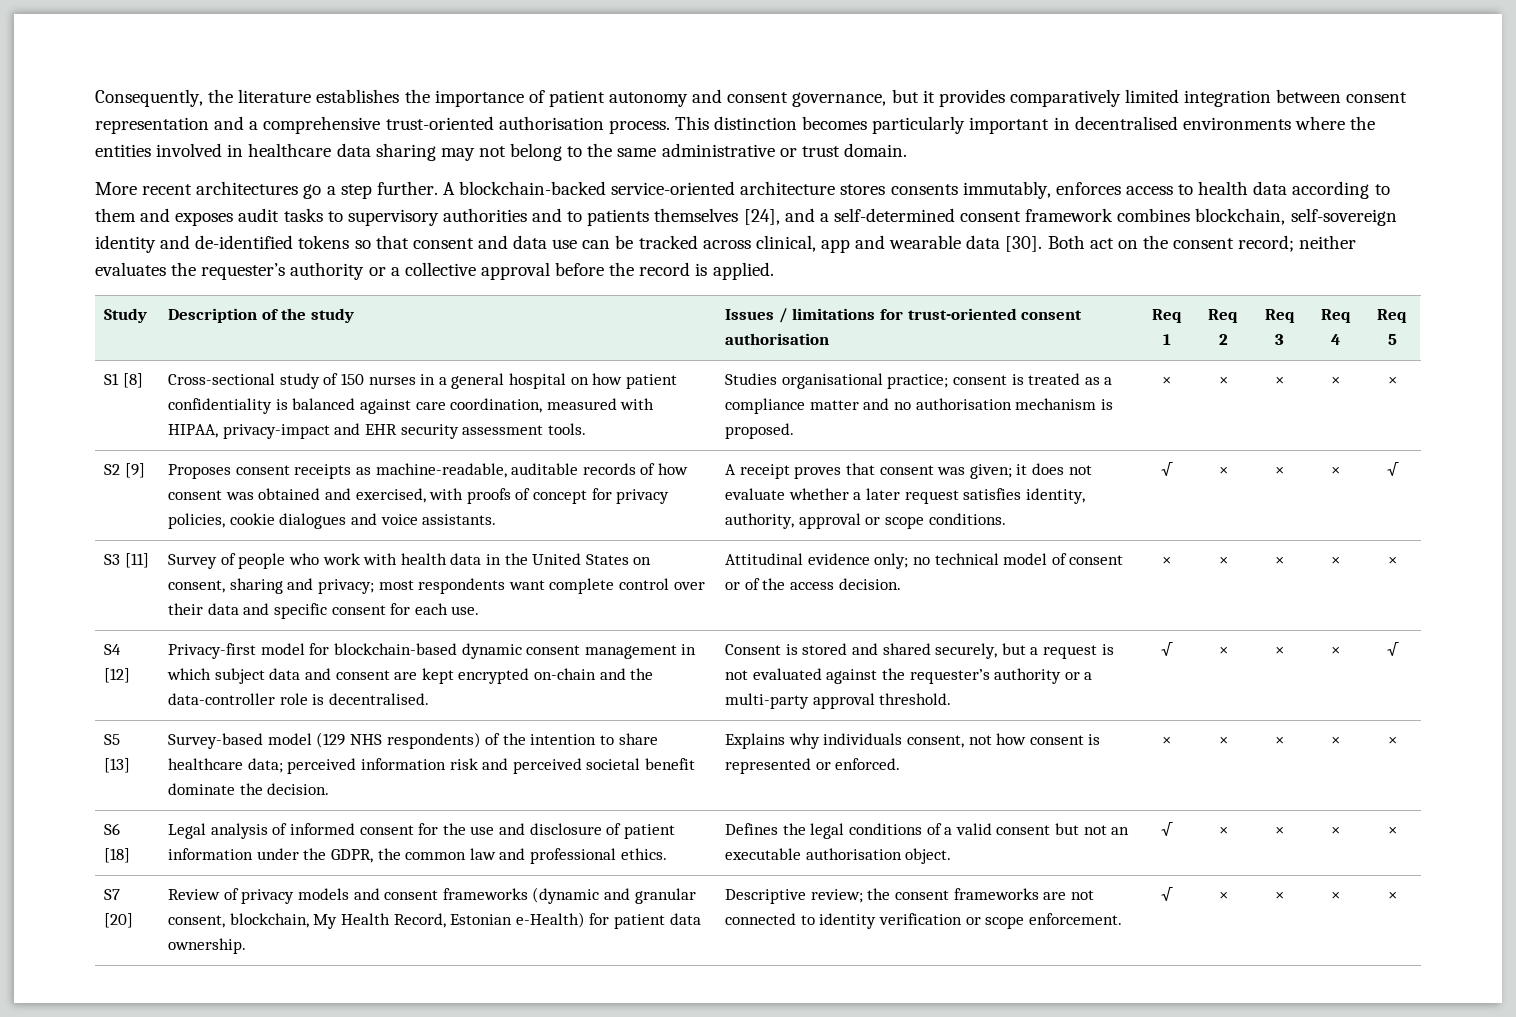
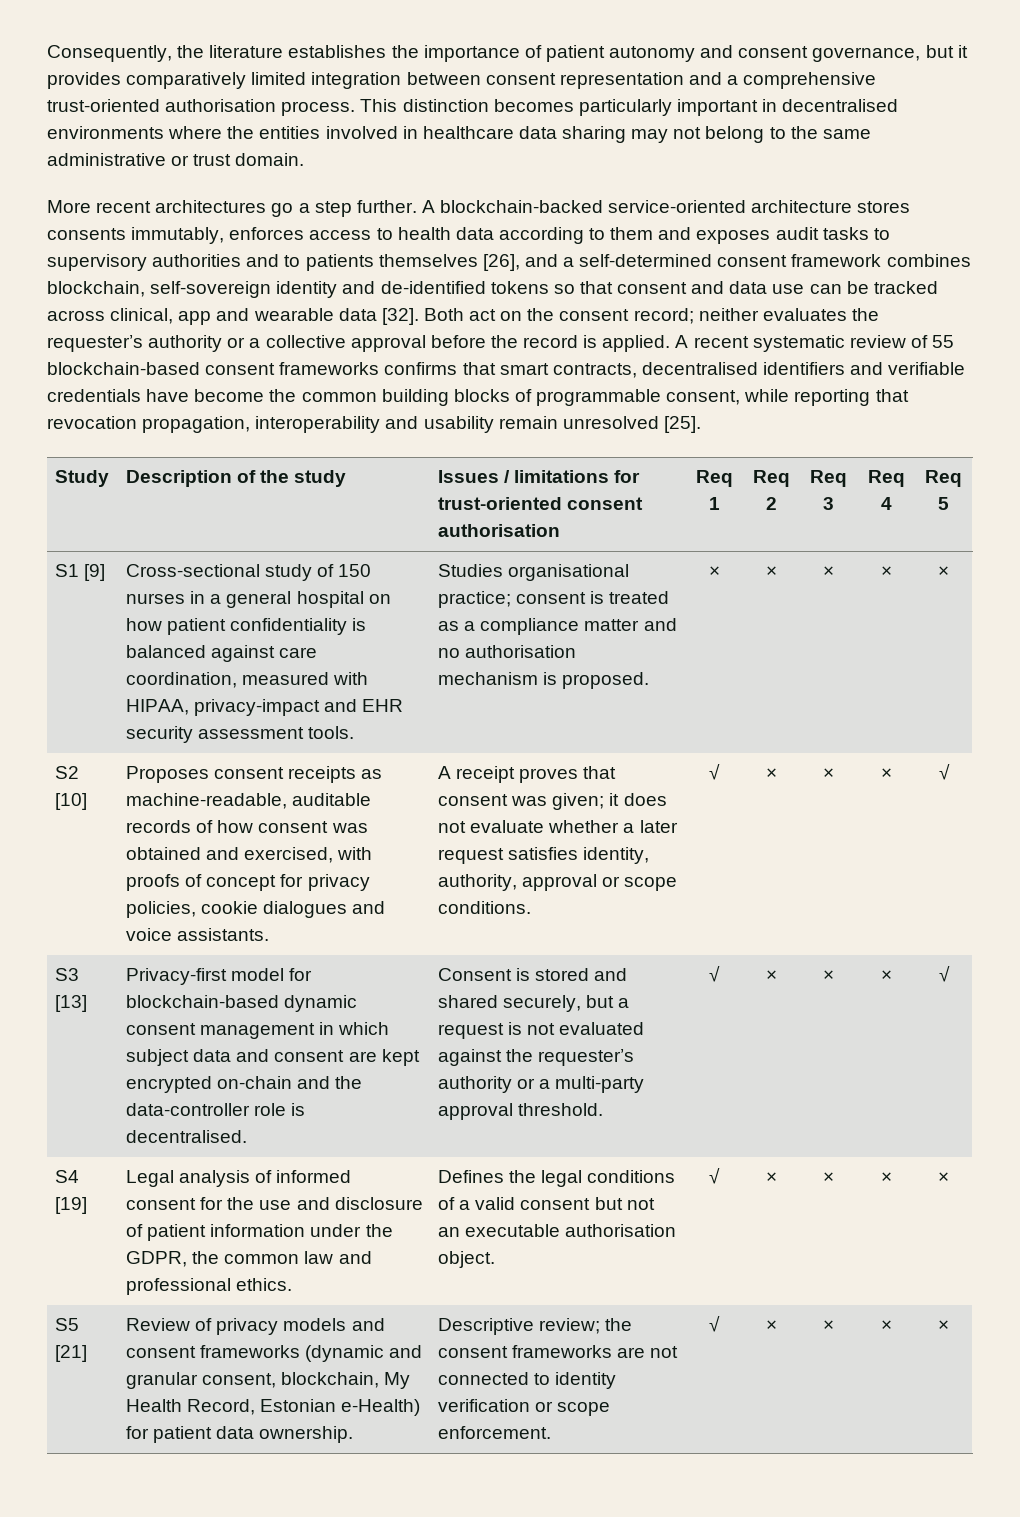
- A blockchain-backed service-oriented architecture stores consents immutably, enforces access to health data according to them and exposes audit tasks to supervisory authorities and to patients themselves [24], and a self-determined consent framework combines blockchain, self-sovereign identity and de-identified tokens so that consent and data use can be tracked across clinical, app and wearable data [30].
+ A blockchain-backed service-oriented architecture stores consents immutably, enforces access to health data according to them and exposes audit tasks to supervisory authorities and to patients themselves [26], and a self-determined consent framework combines blockchain, self-sovereign identity and de-identified tokens so that consent and data use can be tracked across clinical, app and wearable data [32].
+ A recent systematic review of 55 blockchain-based consent frameworks confirms that smart contracts, decentralised identifiers and verifiable credentials have become the common building blocks of programmable consent, while reporting that revocation propagation, interoperability and usability remain unresolved [25].
- S1 [8]
+ S1 [9]
- S2 [9]
+ S2 [10]
- S3 [11] | Survey of people who work with health data in the United States on consent, sharing and privacy; most respondents want complete control over their data and specific consent for each use. | Attitudinal evidence only; no technical model of consent or of the access decision. | × | × | × | × | ×
- S4 [12]
+ S3 [13]
- S5 [13] | Survey-based model (129 NHS respondents) of the intention to share healthcare data; perceived information risk and perceived societal benefit dominate the decision. | Explains why individuals consent, not how consent is represented or enforced. | × | × | × | × | ×
- S6 [18]
+ S4 [19]
- S7 [20]
+ S5 [21]

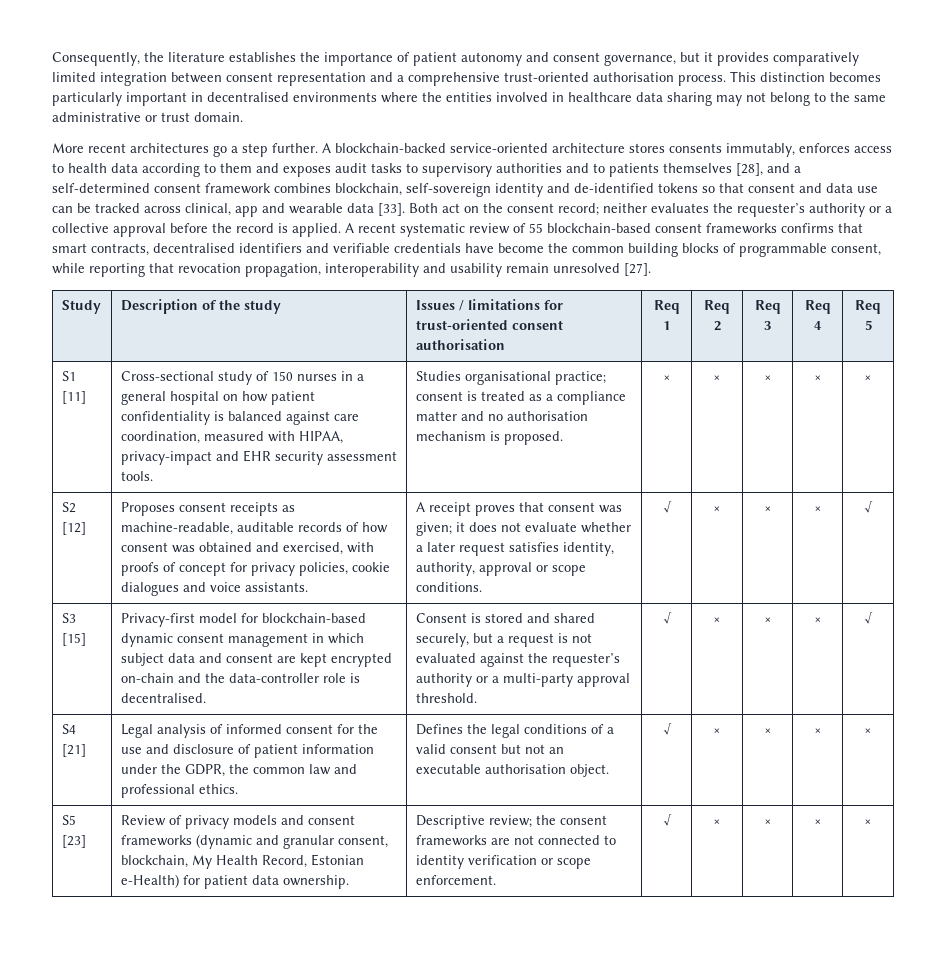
- A blockchain-backed service-oriented architecture stores consents immutably, enforces access to health data according to them and exposes audit tasks to supervisory authorities and to patients themselves [26], and a self-determined consent framework combines blockchain, self-sovereign identity and de-identified tokens so that consent and data use can be tracked across clinical, app and wearable data [32].
+ A blockchain-backed service-oriented architecture stores consents immutably, enforces access to health data according to them and exposes audit tasks to supervisory authorities and to patients themselves [28], and a self-determined consent framework combines blockchain, self-sovereign identity and de-identified tokens so that consent and data use can be tracked across clinical, app and wearable data [33].
- A recent systematic review of 55 blockchain-based consent frameworks confirms that smart contracts, decentralised identifiers and verifiable credentials have become the common building blocks of programmable consent, while reporting that revocation propagation, interoperability and usability remain unresolved [25].
+ A recent systematic review of 55 blockchain-based consent frameworks confirms that smart contracts, decentralised identifiers and verifiable credentials have become the common building blocks of programmable consent, while reporting that revocation propagation, interoperability and usability remain unresolved [27].
- S1 [9]
+ S1 [11]
- S2 [10]
+ S2 [12]
- S3 [13]
+ S3 [15]
- S4 [19]
+ S4 [21]
- S5 [21]
+ S5 [23]

